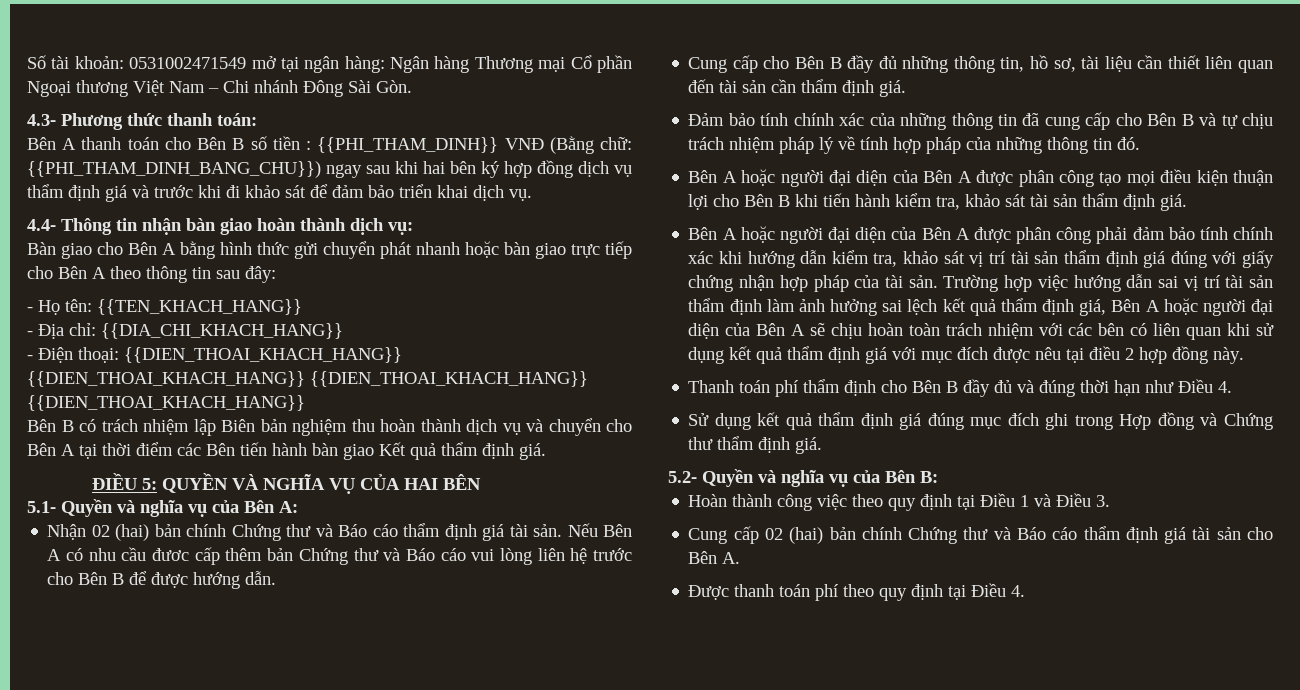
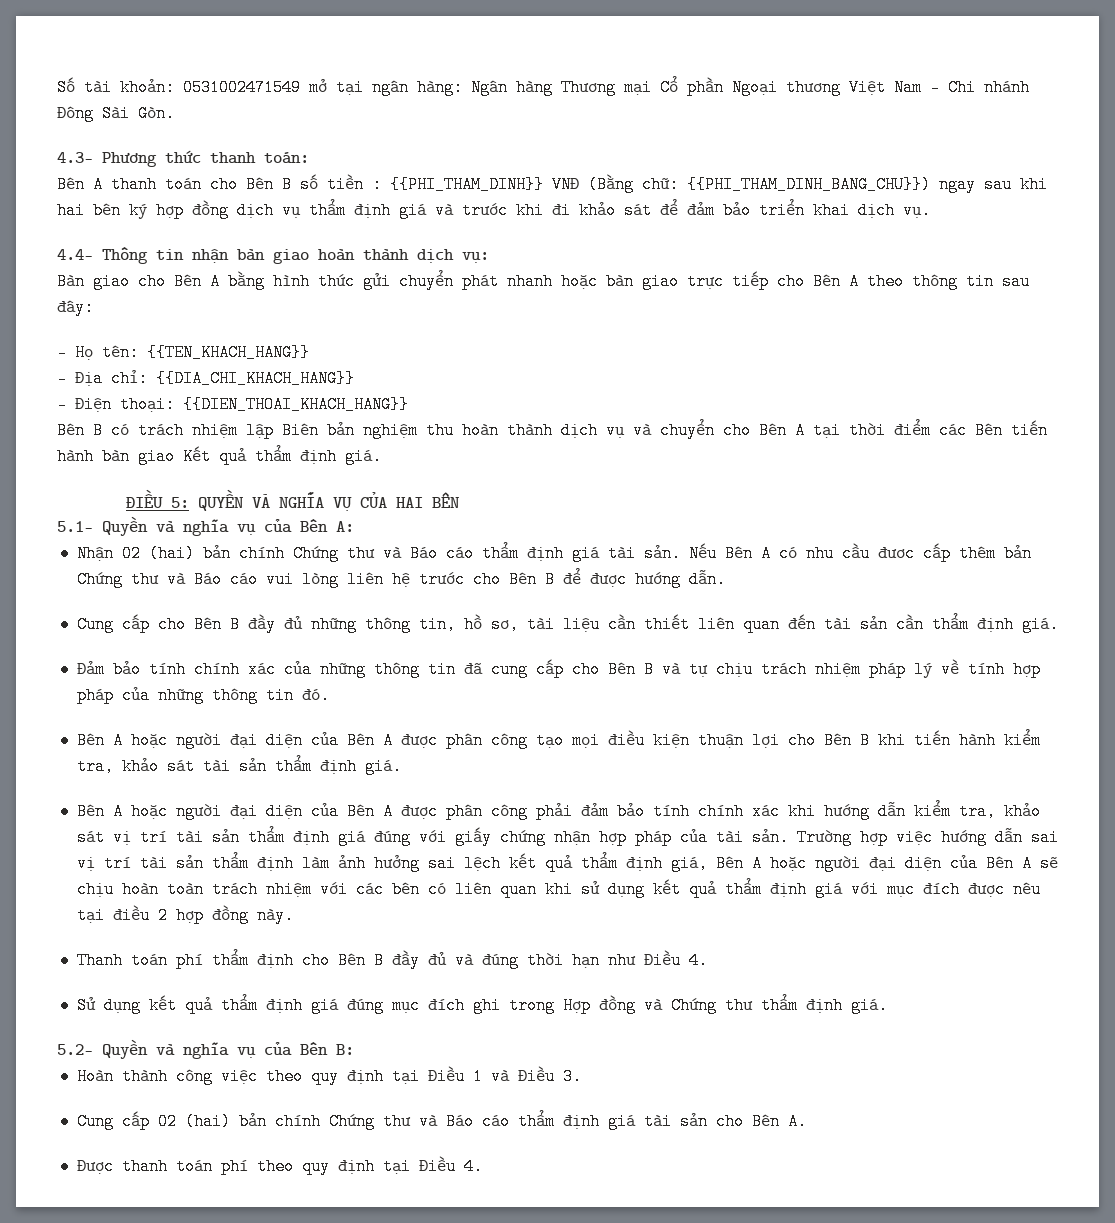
- - Điện thoại: {{DIEN_THOAI_KHACH_HANG}} {{DIEN_THOAI_KHACH_HANG}} {{DIEN_THOAI_KHACH_HANG}} {{DIEN_THOAI_KHACH_HANG}}
+ - Điện thoại: {{DIEN_THOAI_KHACH_HANG}}

